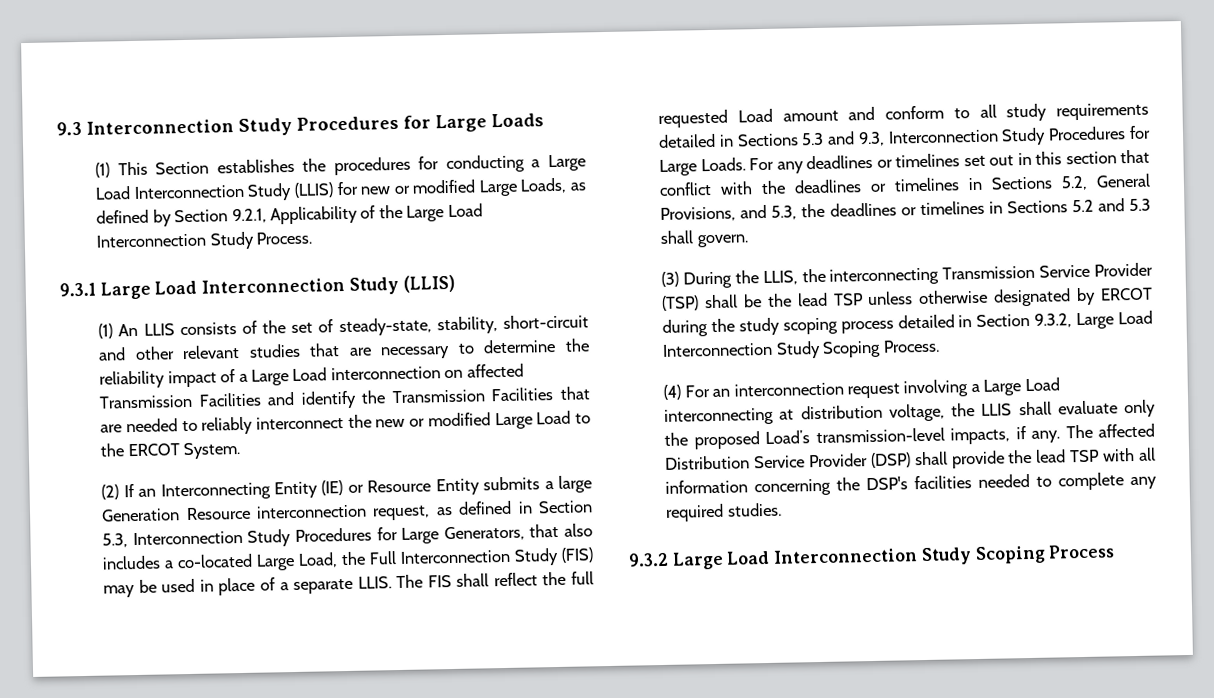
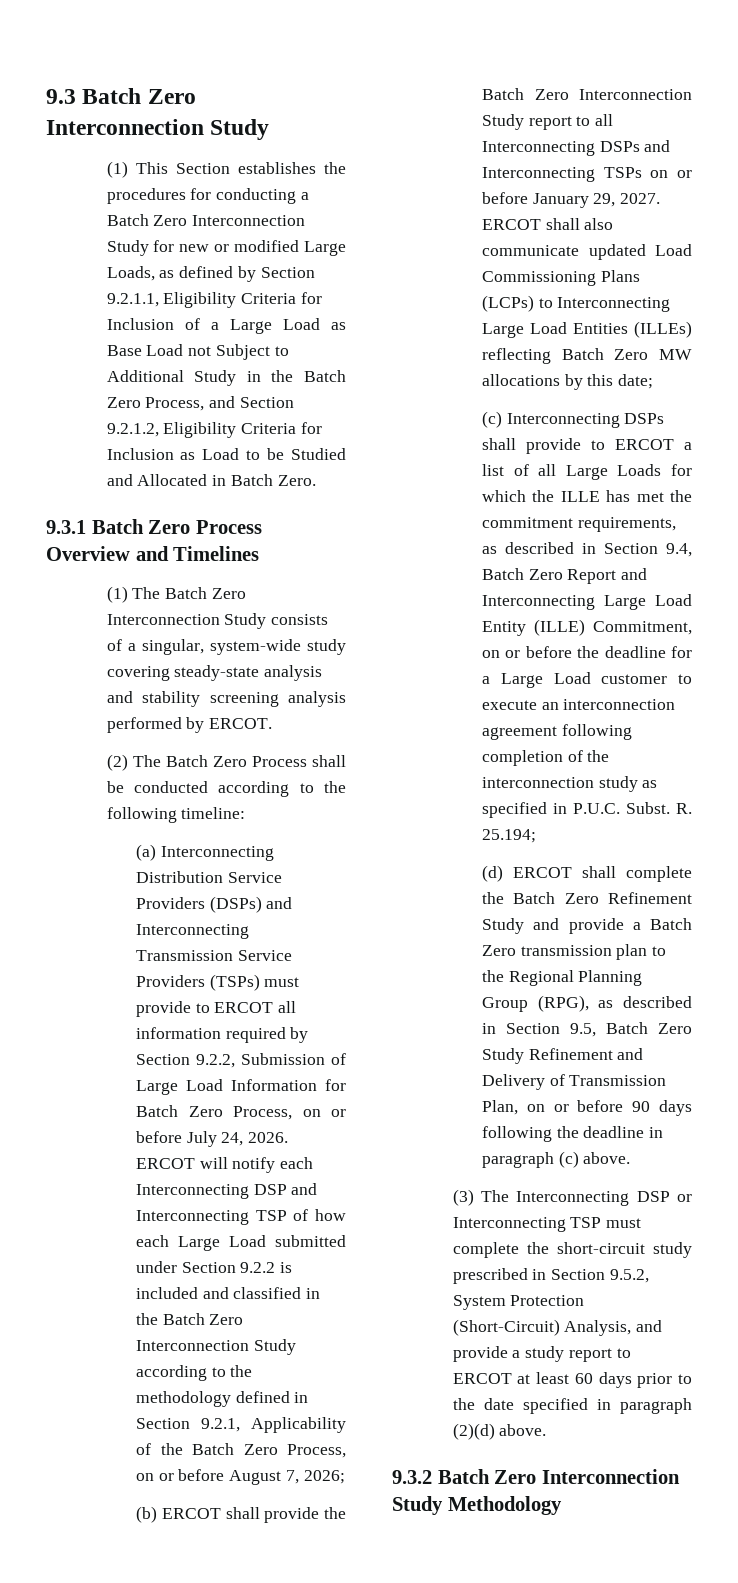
- 9.3 Interconnection Study Procedures for Large Loads
+ 9.3 Batch Zero Interconnection Study
- (1) This Section establishes the procedures for conducting a Large Load Interconnection Study (LLIS) for new or modified Large Loads, as defined by Section 9.2.1, Applicability of the Large Load Interconnection Study Process.
- 9.3.1 Large Load Interconnection Study (LLIS)
- (1) An LLIS consists of the set of steady-state, stability, short-circuit and other relevant studies that are necessary to determine the reliability impact of a Large Load interconnection on affected Transmission Facilities and identify the Transmission Facilities that are needed to reliably interconnect the new or modified Large Load to the ERCOT System.
- (2) If an Interconnecting Entity (IE) or Resource Entity submits a large Generation Resource interconnection request, as defined in Section 5.3, Interconnection Study Procedures for Large Generators, that also includes a co-located Large Load, the Full Interconnection Study (FIS) may be used in place of a separate LLIS. The FIS shall reflect the full requested Load amount and conform to all study requirements detailed in Sections 5.3 and 9.3, Interconnection Study Procedures for Large Loads. For any deadlines or timelines set out in this section that conflict with the deadlines or timelines in Sections 5.2, General Provisions, and 5.3, the deadlines or timelines in Sections 5.2 and 5.3 shall govern.
- (3) During the LLIS, the interconnecting Transmission Service Provider (TSP) shall be the lead TSP unless otherwise designated by ERCOT during the study scoping process detailed in Section 9.3.2, Large Load Interconnection Study Scoping Process.
- (4) For an interconnection request involving a Large Load interconnecting at distribution voltage, the LLIS shall evaluate only the proposed Load’s transmission-level impacts, if any. The affected Distribution Service Provider (DSP) shall provide the lead TSP with all information concerning the DSP's facilities needed to complete any required studies.
- 9.3.2 Large Load Interconnection Study Scoping Process
+ (1) This Section establishes the procedures for conducting a Batch Zero Interconnection Study for new or modified Large Loads, as defined by Section 9.2.1.1, Eligibility Criteria for Inclusion of a Large Load as Base Load not Subject to Additional Study in the Batch Zero Process, and Section 9.2.1.2, Eligibility Criteria for Inclusion as Load to be Studied and Allocated in Batch Zero.
+ 9.3.1 Batch Zero Process Overview and Timelines
+ (1) The Batch Zero Interconnection Study consists of a singular, system-wide study covering steady-state analysis and stability screening analysis performed by ERCOT.
+ (2) The Batch Zero Process shall be conducted according to the following timeline:
+ (a) Interconnecting Distribution Service Providers (DSPs) and Interconnecting Transmission Service Providers (TSPs) must provide to ERCOT all information required by Section 9.2.2, Submission of Large Load Information for Batch Zero Process, on or before July 24, 2026. ERCOT will notify each Interconnecting DSP and Interconnecting TSP of how each Large Load submitted under Section 9.2.2 is included and classified in the Batch Zero Interconnection Study according to the methodology defined in Section 9.2.1, Applicability of the Batch Zero Process, on or before August 7, 2026;
+ (b) ERCOT shall provide the Batch Zero Interconnection Study report to all Interconnecting DSPs and Interconnecting TSPs on or before January 29, 2027. ERCOT shall also communicate updated Load Commissioning Plans (LCPs) to Interconnecting Large Load Entities (ILLEs) reflecting Batch Zero MW allocations by this date;
+ (c) Interconnecting DSPs shall provide to ERCOT a list of all Large Loads for which the ILLE has met the commitment requirements, as described in Section 9.4, Batch Zero Report and Interconnecting Large Load Entity (ILLE) Commitment, on or before the deadline for a Large Load customer to execute an interconnection agreement following completion of the interconnection study as specified in P.U.C. Subst. R. 25.194;
+ (d) ERCOT shall complete the Batch Zero Refinement Study and provide a Batch Zero transmission plan to the Regional Planning Group (RPG), as described in Section 9.5, Batch Zero Study Refinement and Delivery of Transmission Plan, on or before 90 days following the deadline in paragraph (c) above.
+ (3) The Interconnecting DSP or Interconnecting TSP must complete the short-circuit study prescribed in Section 9.5.2, System Protection (Short-Circuit) Analysis, and provide a study report to ERCOT at least 60 days prior to the date specified in paragraph (2)(d) above.
+ 9.3.2 Batch Zero Interconnection Study Methodology

